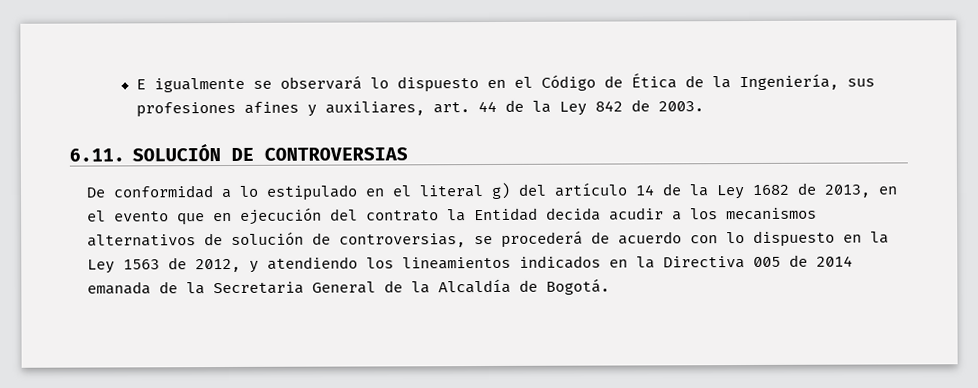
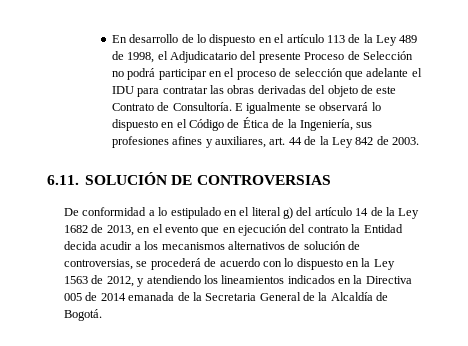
+ En desarrollo de lo dispuesto en el artículo 113 de la Ley 489 de 1998, el Adjudicatario del presente Proceso de Selección no podrá participar en el proceso de selección que adelante el IDU para contratar las obras derivadas del objeto de este Contrato de Consultoría.

